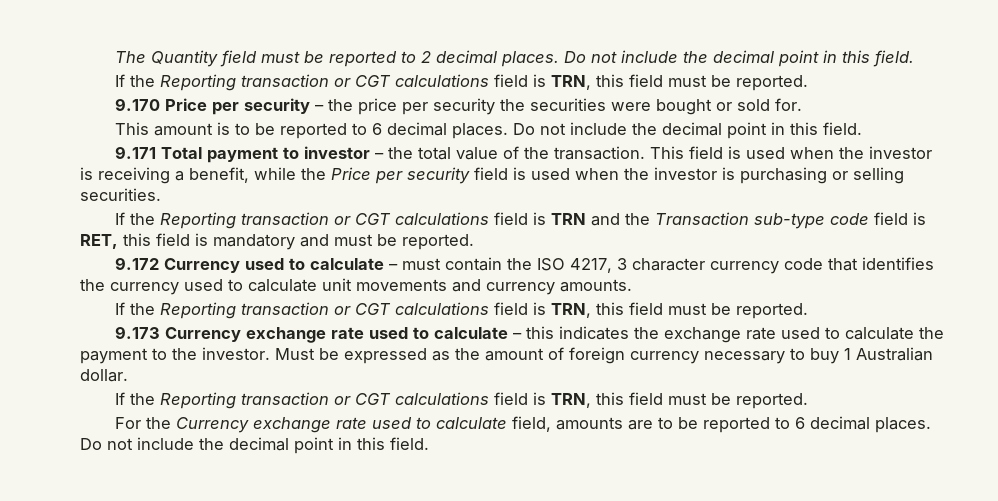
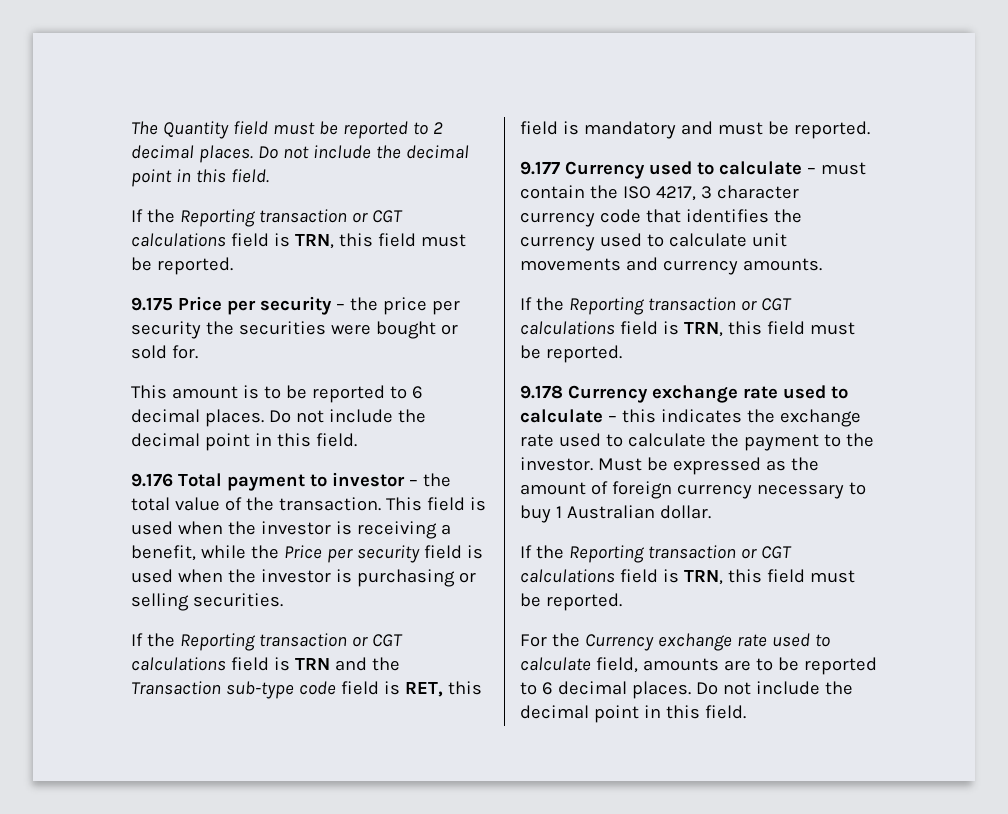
- 9.170 Price per security – the price per security the securities were bought or sold for.
+ 9.175 Price per security – the price per security the securities were bought or sold for.
- 9.171 Total payment to investor – the total value of the transaction.
+ 9.176 Total payment to investor – the total value of the transaction.
- 9.172 Currency used to calculate – must contain the ISO 4217, 3 character currency code that identifies the currency used to calculate unit movements and currency amounts.
+ 9.177 Currency used to calculate – must contain the ISO 4217, 3 character currency code that identifies the currency used to calculate unit movements and currency amounts.
- 9.173 Currency exchange rate used to calculate – this indicates the exchange rate used to calculate the payment to the investor.
+ 9.178 Currency exchange rate used to calculate – this indicates the exchange rate used to calculate the payment to the investor.

